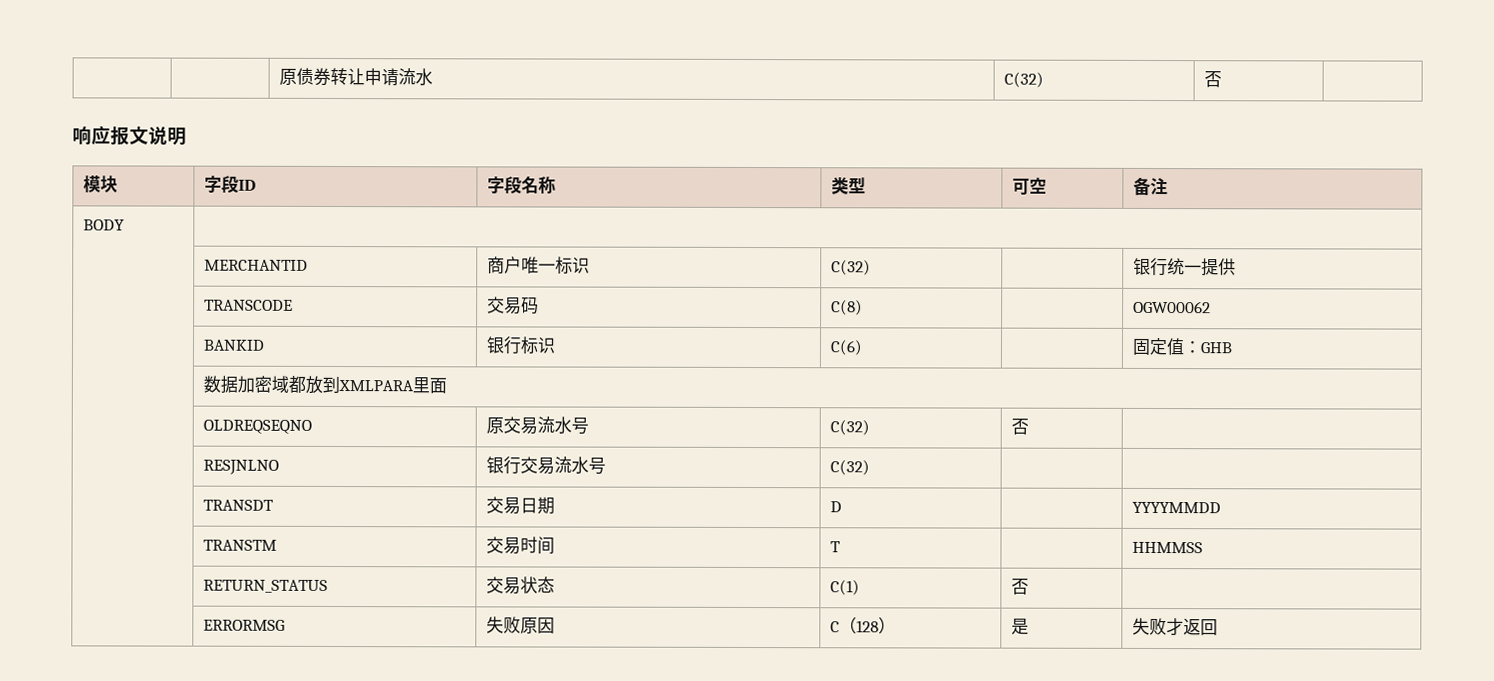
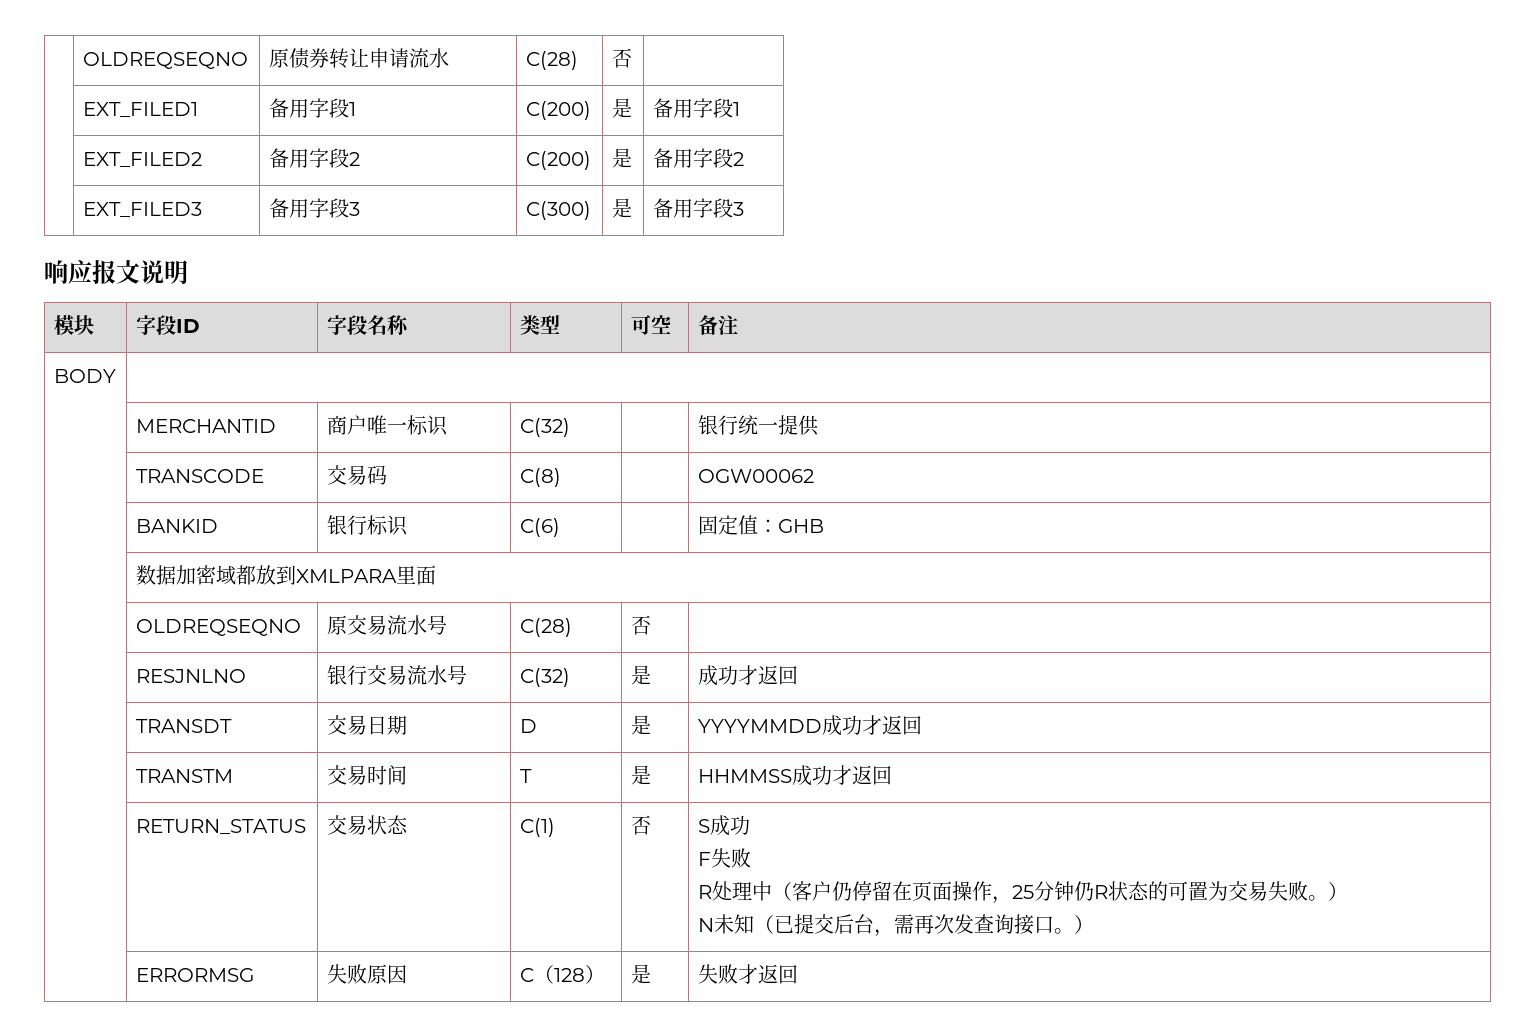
- | | 原债券转让申请流水 | C(32) | 否 |
+ | OLDREQSEQNO | 原债券转让申请流水 | C(28) | 否 |
+ | EXT_FILED1 | 备用字段1 | C(200) | 是 | 备用字段1
+ | EXT_FILED2 | 备用字段2 | C(200) | 是 | 备用字段2
+ | EXT_FILED3 | 备用字段3 | C(300) | 是 | 备用字段3
- | OLDREQSEQNO | 原交易流水号 | C(32) | 否 |
+ | OLDREQSEQNO | 原交易流水号 | C(28) | 否 |
- | RESJNLNO | 银行交易流水号 | C(32) | |
+ | RESJNLNO | 银行交易流水号 | C(32) | 是 | 成功才返回
- | TRANSDT | 交易日期 | D | | YYYYMMDD
+ | TRANSDT | 交易日期 | D | 是 | YYYYMMDD成功才返回
- | TRANSTM | 交易时间 | T | | HHMMSS
+ | TRANSTM | 交易时间 | T | 是 | HHMMSS成功才返回
- | RETURN_STATUS | 交易状态 | C(1) | 否 |
+ | RETURN_STATUS | 交易状态 | C(1) | 否 | S成功
+ F失败
+ R处理中（客户仍停留在页面操作，25分钟仍R状态的可置为交易失败。）
+ N未知（已提交后台，需再次发查询接口。）

